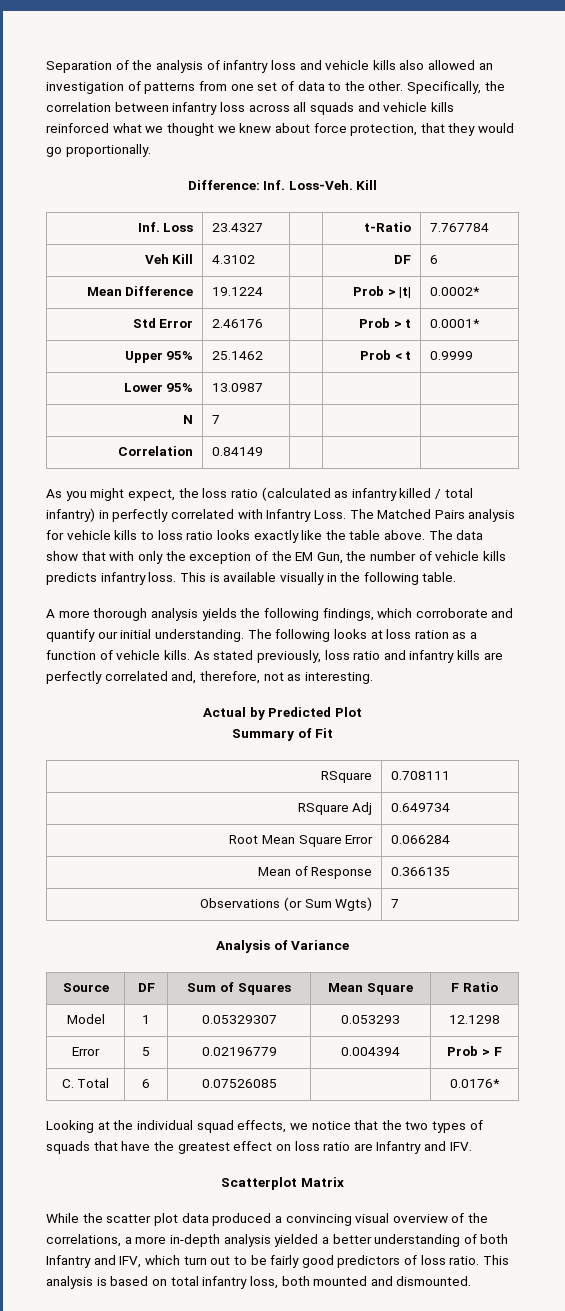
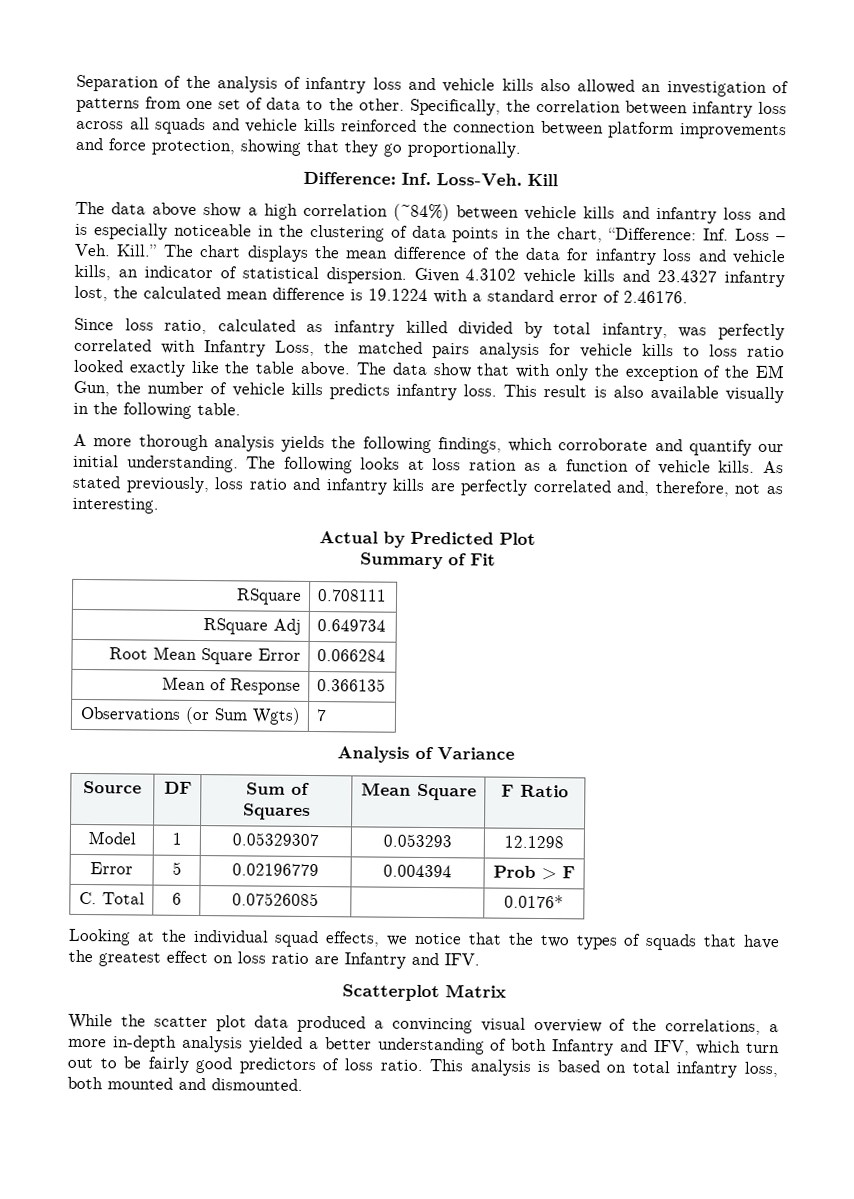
- Specifically, the correlation between infantry loss across all squads and vehicle kills reinforced what we thought we knew about force protection, that they would go proportionally.
+ Specifically, the correlation between infantry loss across all squads and vehicle kills reinforced the connection between platform improvements and force protection, showing that they go proportionally.
- Inf. Loss | 23.4327 | | t-Ratio | 7.767784
- Veh Kill | 4.3102 | | DF | 6
- Mean Difference | 19.1224 | | Prob > |t| | 0.0002*
- Std Error | 2.46176 | | Prob > t | 0.0001*
- Upper 95% | 25.1462 | | Prob < t | 0.9999
- Lower 95% | 13.0987 | | |
- N | 7 | | |
- Correlation | 0.84149 | | |
- As you might expect, the loss ratio (calculated as infantry killed / total infantry) in perfectly correlated with Infantry Loss. The Matched Pairs analysis for vehicle kills to loss ratio looks exactly like the table above.
+ The data above show a high correlation (~84%) between vehicle kills and infantry loss and is especially noticeable in the clustering of data points in the chart, “Difference: Inf. Loss – Veh. Kill.” The chart displays the mean difference of the data for infantry loss and vehicle kills, an indicator of statistical dispersion. Given 4.3102 vehicle kills and 23.4327 infantry lost, the calculated mean difference is 19.1224 with a standard error of 2.46176.
+ Since loss ratio, calculated as infantry killed divided by total infantry, was perfectly correlated with Infantry Loss, the matched pairs analysis for vehicle kills to loss ratio looked exactly like the table above.
- This is available visually in the following table.
+ This result is also available visually in the following table.

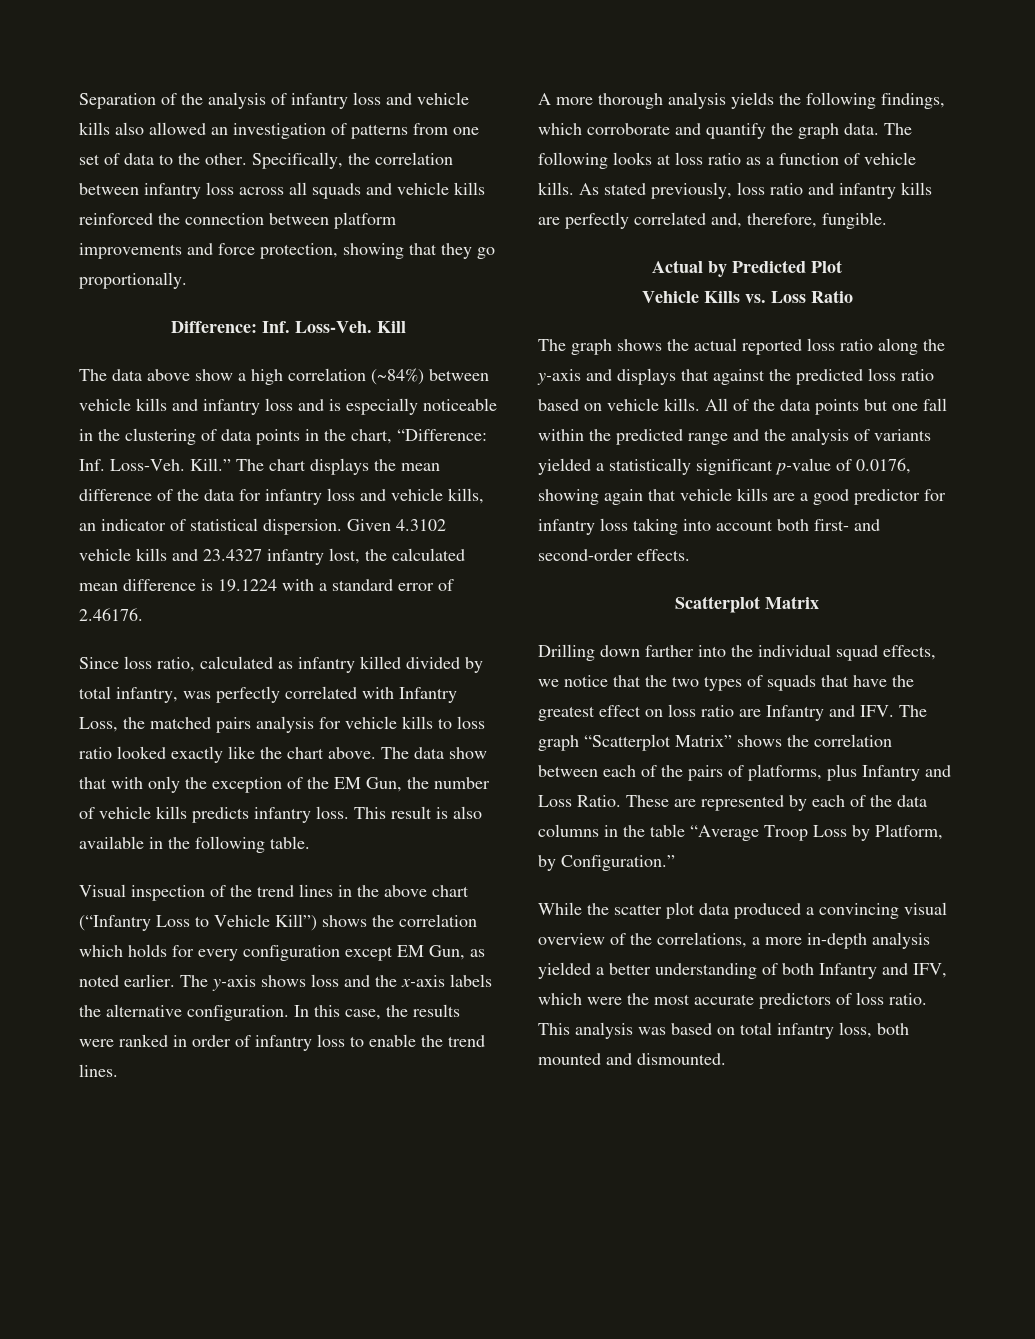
- The data above show a high correlation (~84%) between vehicle kills and infantry loss and is especially noticeable in the clustering of data points in the chart, “Difference: Inf. Loss – Veh. Kill.”
+ The data above show a high correlation (~84%) between vehicle kills and infantry loss and is especially noticeable in the clustering of data points in the chart, “Difference: Inf. Loss-Veh. Kill.”
- Since loss ratio, calculated as infantry killed divided by total infantry, was perfectly correlated with Infantry Loss, the matched pairs analysis for vehicle kills to loss ratio looked exactly like the table above.
+ Since loss ratio, calculated as infantry killed divided by total infantry, was perfectly correlated with Infantry Loss, the matched pairs analysis for vehicle kills to loss ratio looked exactly like the chart above.
- This result is also available visually in the following table.
+ This result is also available in the following table.
+ Visual inspection of the trend lines in the above chart (“Infantry Loss to Vehicle Kill”) shows the correlation which holds for every configuration except EM Gun, as noted earlier. The y-axis shows loss and the x-axis labels the alternative configuration. In this case, the results were ranked in order of infantry loss to enable the trend lines.
- A more thorough analysis yields the following findings, which corroborate and quantify our initial understanding.
+ A more thorough analysis yields the following findings, which corroborate and quantify the graph data.
- The following looks at loss ration as a function of vehicle kills.
+ The following looks at loss ratio as a function of vehicle kills.
- As stated previously, loss ratio and infantry kills are perfectly correlated and, therefore, not as interesting.
+ As stated previously, loss ratio and infantry kills are perfectly correlated and, therefore, fungible.
- Summary of Fit
- RSquare | 0.708111
- RSquare Adj | 0.649734
- Root Mean Square Error | 0.066284
- Mean of Response | 0.366135
- Observations (or Sum Wgts) | 7
- Analysis of Variance
- Source | DF | Sum of Squares | Mean Square | F Ratio
- Model | 1 | 0.05329307 | 0.053293 | 12.1298
- Error | 5 | 0.02196779 | 0.004394 | Prob > F
- C. Total | 6 | 0.07526085 | | 0.0176*
- Looking at the individual squad effects, we notice that the two types of squads that have the greatest effect on loss ratio are Infantry and IFV.
+ Vehicle Kills vs. Loss Ratio
+ The graph shows the actual reported loss ratio along the y-axis and displays that against the predicted loss ratio based on vehicle kills. All of the data points but one fall within the predicted range and the analysis of variants yielded a statistically significant p-value of 0.0176, showing again that vehicle kills are a good predictor for infantry loss taking into account both first- and second-order effects.
  Scatterplot Matrix
+ Drilling down farther into the individual squad effects, we notice that the two types of squads that have the greatest effect on loss ratio are Infantry and IFV. The graph “Scatterplot Matrix” shows the correlation between each of the pairs of platforms, plus Infantry and Loss Ratio. These are represented by each of the data columns in the table “Average Troop Loss by Platform, by Configuration.”
- While the scatter plot data produced a convincing visual overview of the correlations, a more in-depth analysis yielded a better understanding of both Infantry and IFV, which turn out to be fairly good predictors of loss ratio.
+ While the scatter plot data produced a convincing visual overview of the correlations, a more in-depth analysis yielded a better understanding of both Infantry and IFV, which were the most accurate predictors of loss ratio.
- This analysis is based on total infantry loss, both mounted and dismounted.
+ This analysis was based on total infantry loss, both mounted and dismounted.

